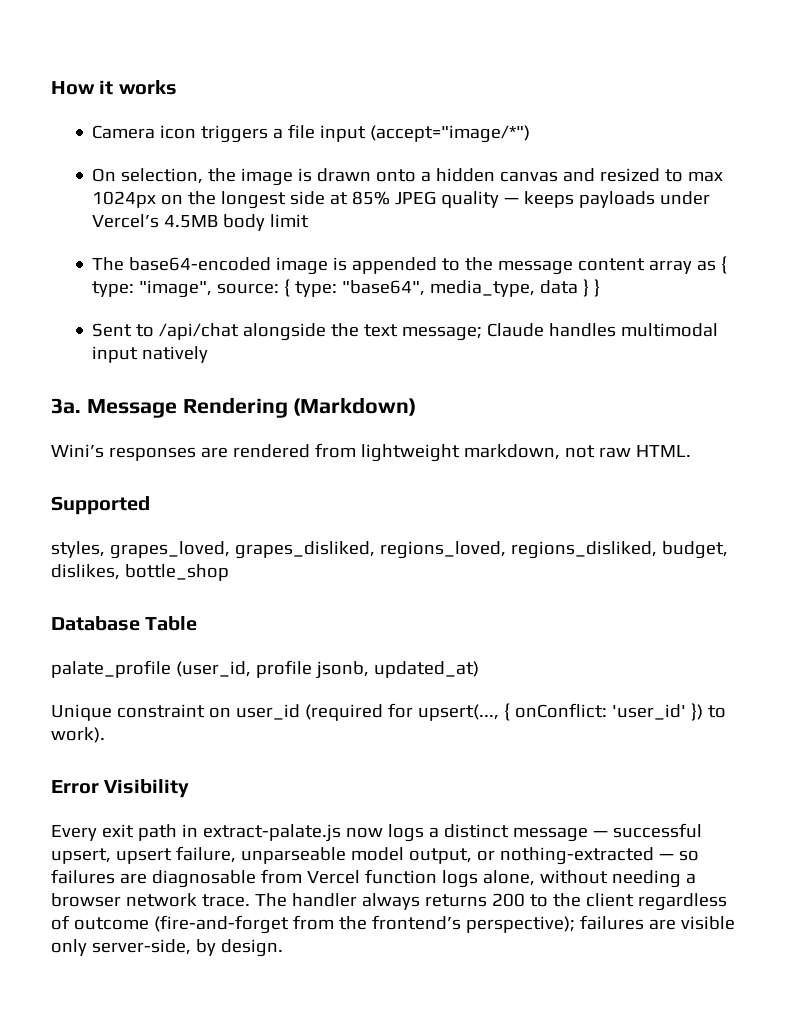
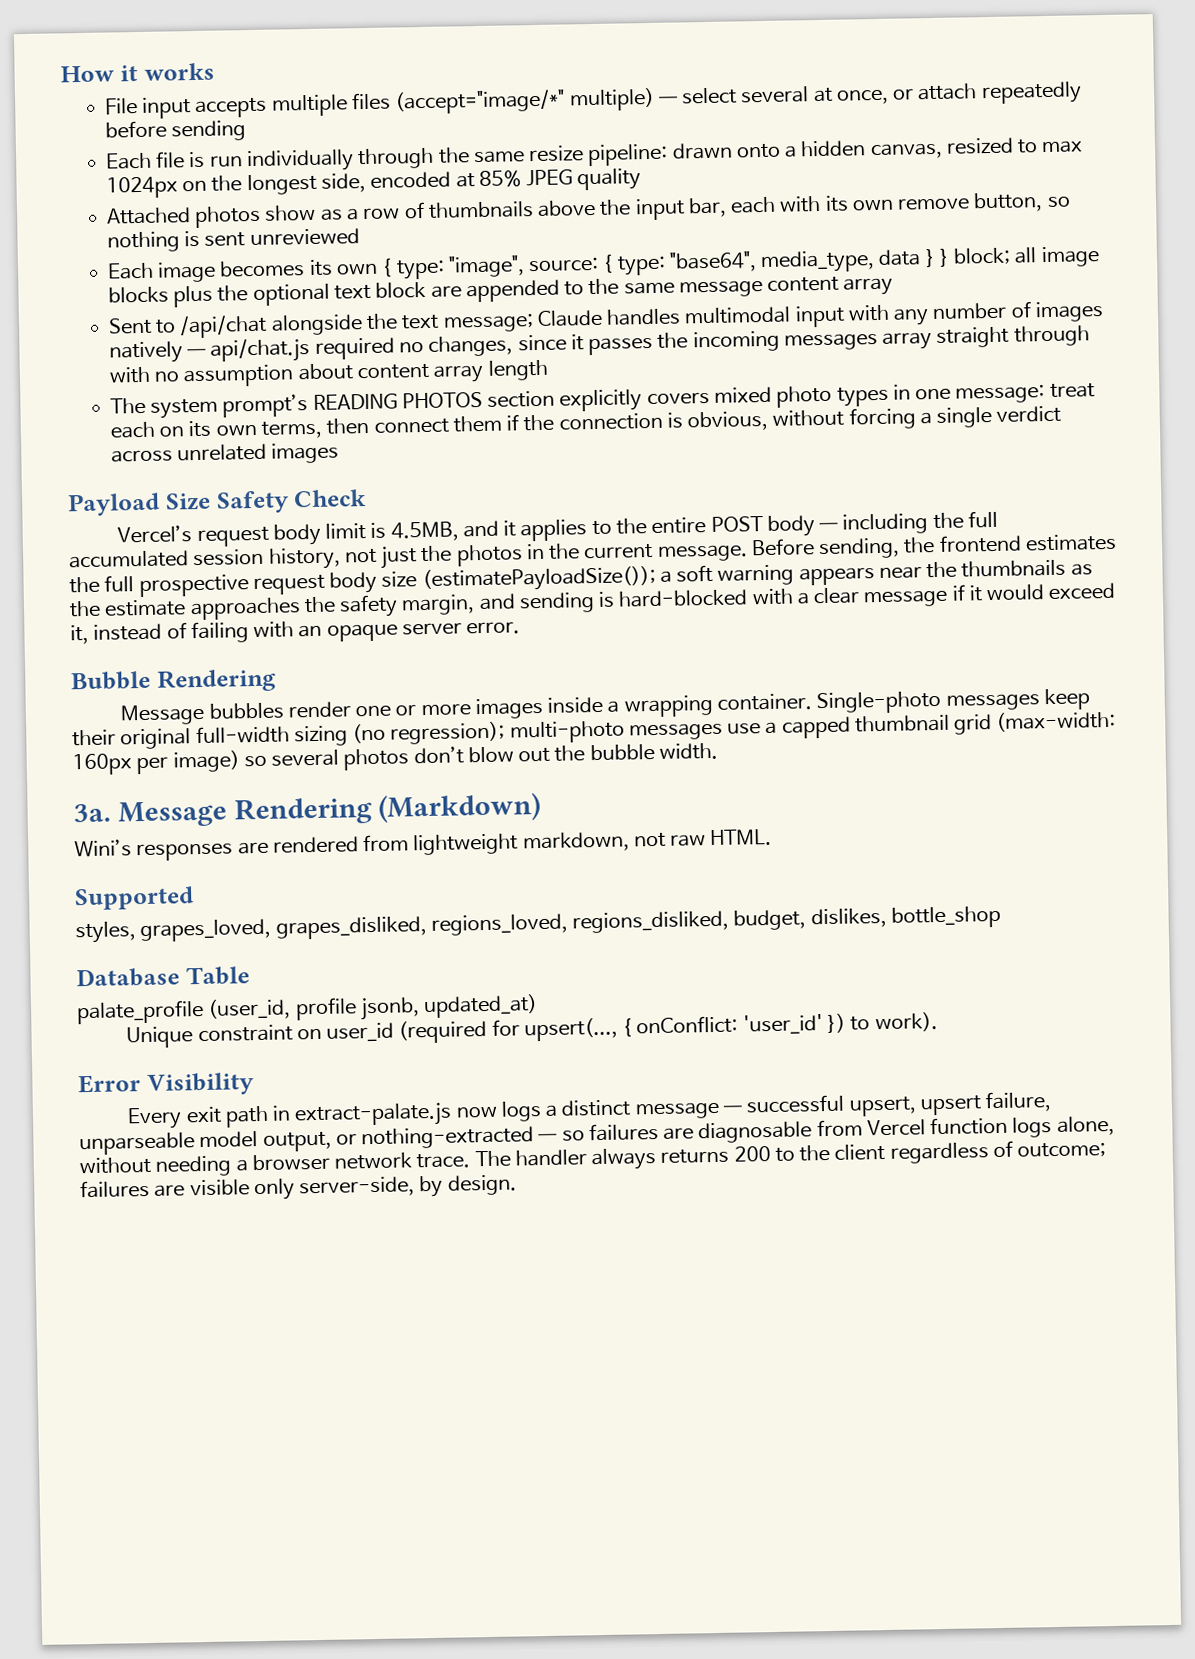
- Camera icon triggers a file input (accept="image/*")
- On selection, the image is drawn onto a hidden canvas and resized to max 1024px on the longest side at 85% JPEG quality — keeps payloads under Vercel’s 4.5MB body limit
- The base64-encoded image is appended to the message content array as { type: "image", source: { type: "base64", media_type, data } }
+ File input accepts multiple files (accept="image/*" multiple) — select several at once, or attach repeatedly before sending
+ Each file is run individually through the same resize pipeline: drawn onto a hidden canvas, resized to max 1024px on the longest side, encoded at 85% JPEG quality
+ Attached photos show as a row of thumbnails above the input bar, each with its own remove button, so nothing is sent unreviewed
+ Each image becomes its own { type: "image", source: { type: "base64", media_type, data } } block; all image blocks plus the optional text block are appended to the same message content array
- Sent to /api/chat alongside the text message; Claude handles multimodal input natively
+ Sent to /api/chat alongside the text message; Claude handles multimodal input with any number of images natively — api/chat.js required no changes, since it passes the incoming messages array straight through with no assumption about content array length
+ The system prompt’s READING PHOTOS section explicitly covers mixed photo types in one message: treat each on its own terms, then connect them if the connection is obvious, without forcing a single verdict across unrelated images
+ Payload Size Safety Check
+ Vercel’s request body limit is 4.5MB, and it applies to the entire POST body — including the full accumulated session history, not just the photos in the current message. Before sending, the frontend estimates the full prospective request body size (estimatePayloadSize()); a soft warning appears near the thumbnails as the estimate approaches the safety margin, and sending is hard-blocked with a clear message if it would exceed it, instead of failing with an opaque server error.
+ Bubble Rendering
+ Message bubbles render one or more images inside a wrapping container. Single-photo messages keep their original full-width sizing (no regression); multi-photo messages use a capped thumbnail grid (max-width: 160px per image) so several photos don’t blow out the bubble width.
- The handler always returns 200 to the client regardless of outcome (fire-and-forget from the frontend’s perspective); failures are visible only server-side, by design.
+ The handler always returns 200 to the client regardless of outcome; failures are visible only server-side, by design.

